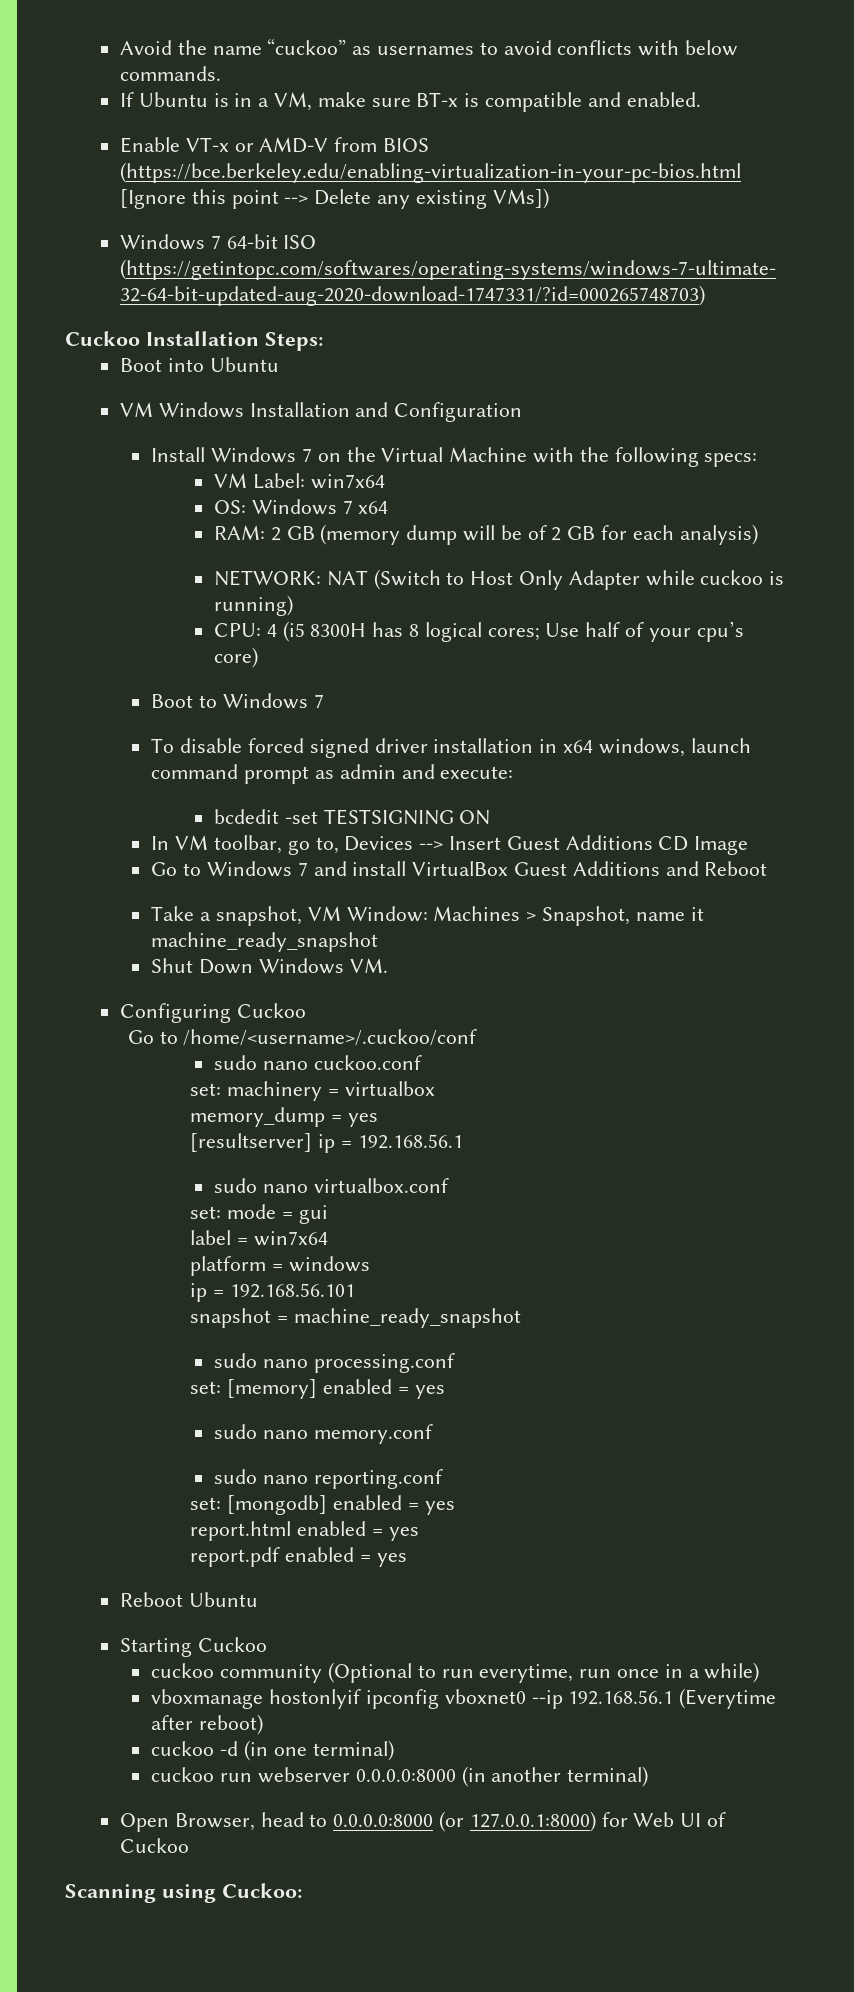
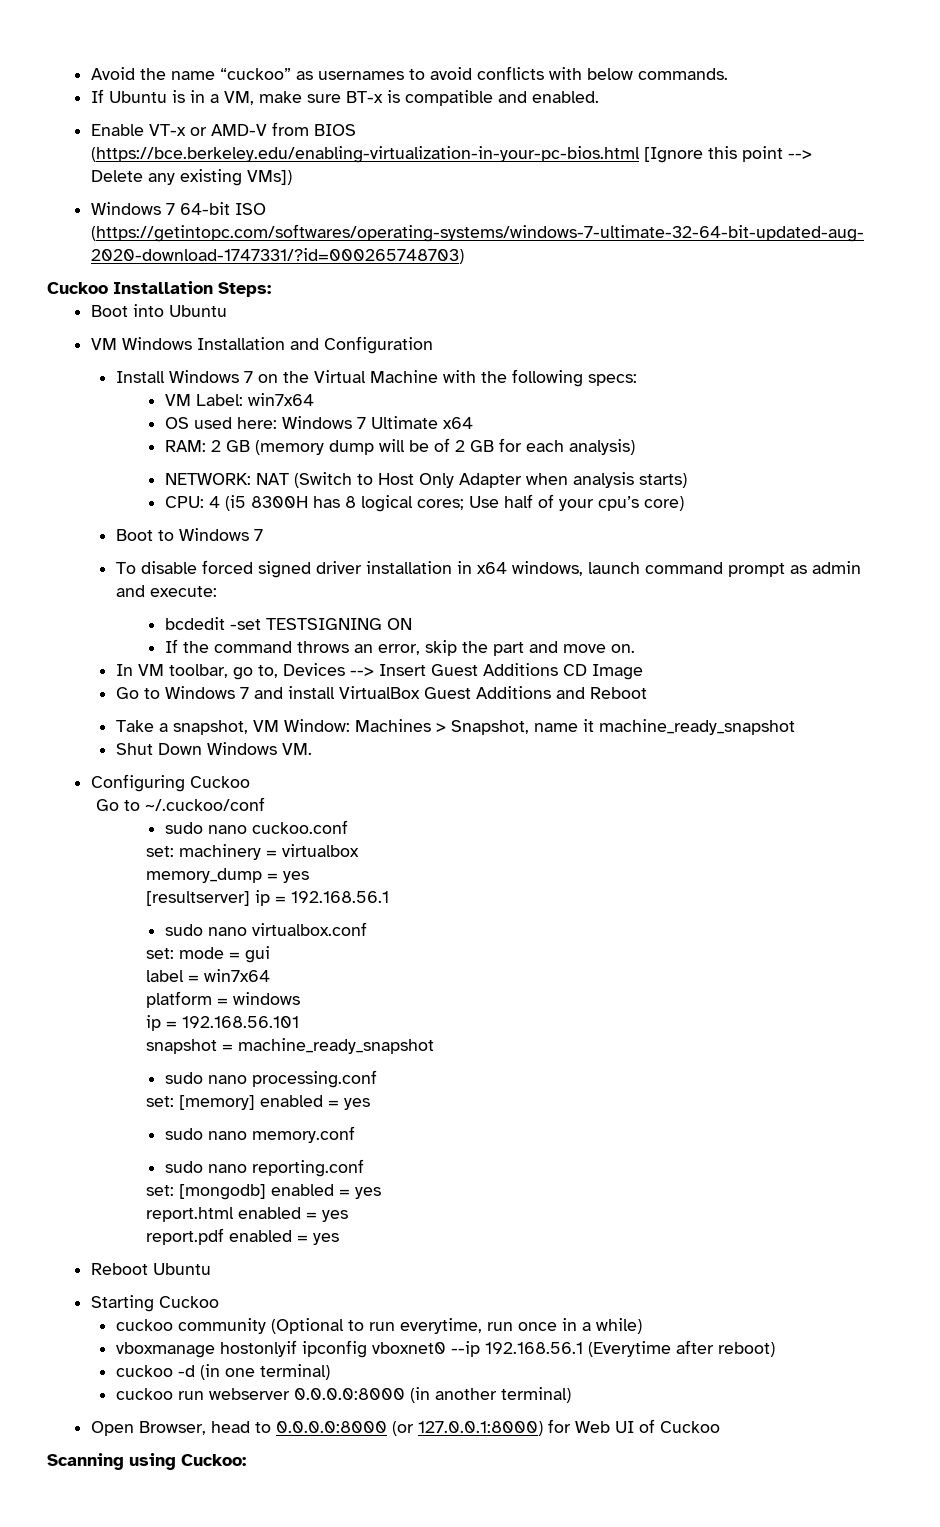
- OS: Windows 7 x64
+ OS used here: Windows 7 Ultimate x64
- NETWORK: NAT (Switch to Host Only Adapter while cuckoo is running)
+ NETWORK: NAT (Switch to Host Only Adapter when analysis starts)
+ If the command throws an error, skip the part and move on.
- Go to /home/<username>/.cuckoo/conf
+ Go to ~/.cuckoo/conf

